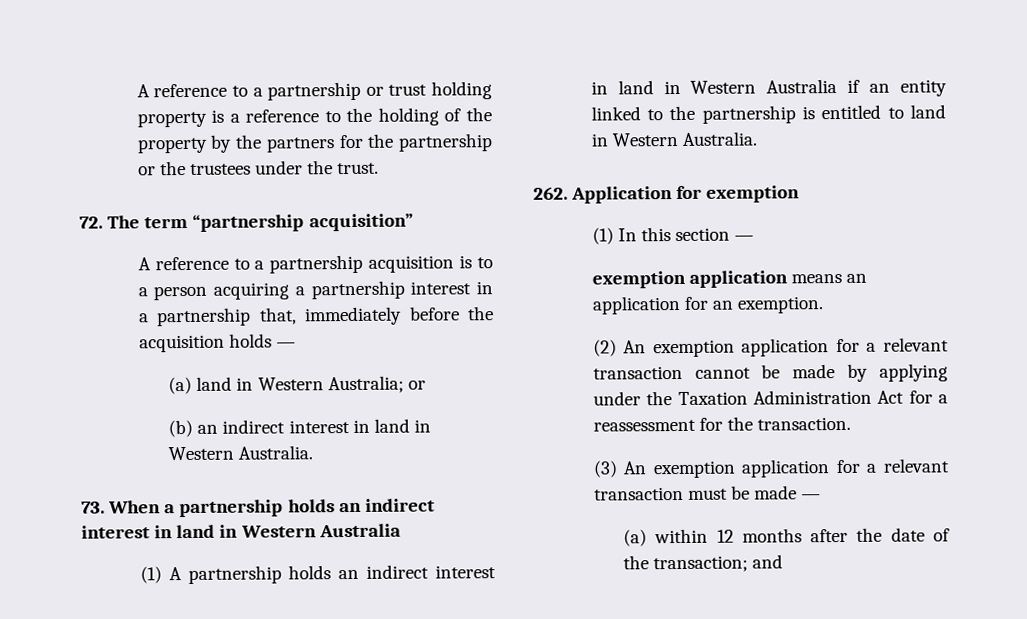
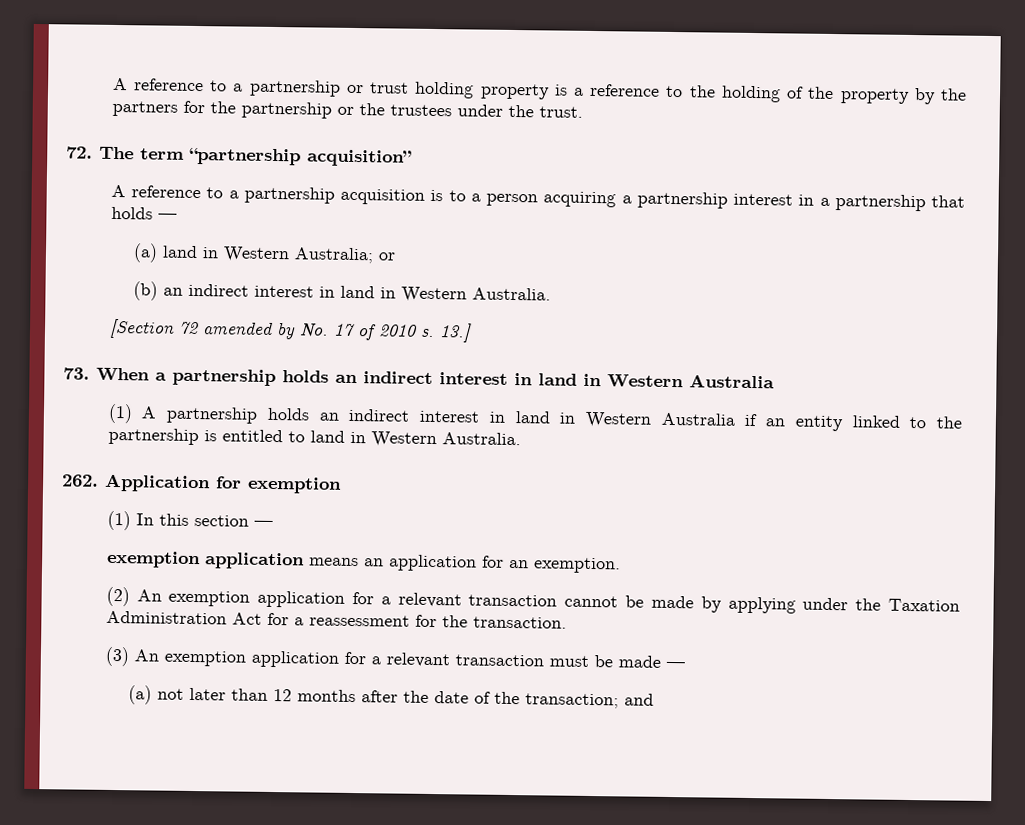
- A reference to a partnership acquisition is to a person acquiring a partnership interest in a partnership that, immediately before the acquisition holds —
+ A reference to a partnership acquisition is to a person acquiring a partnership interest in a partnership that holds —
+ [Section 72 amended by No. 17 of 2010 s. 13.]
- (a) within 12 months after the date of the transaction; and
+ (a) not later than 12 months after the date of the transaction; and

